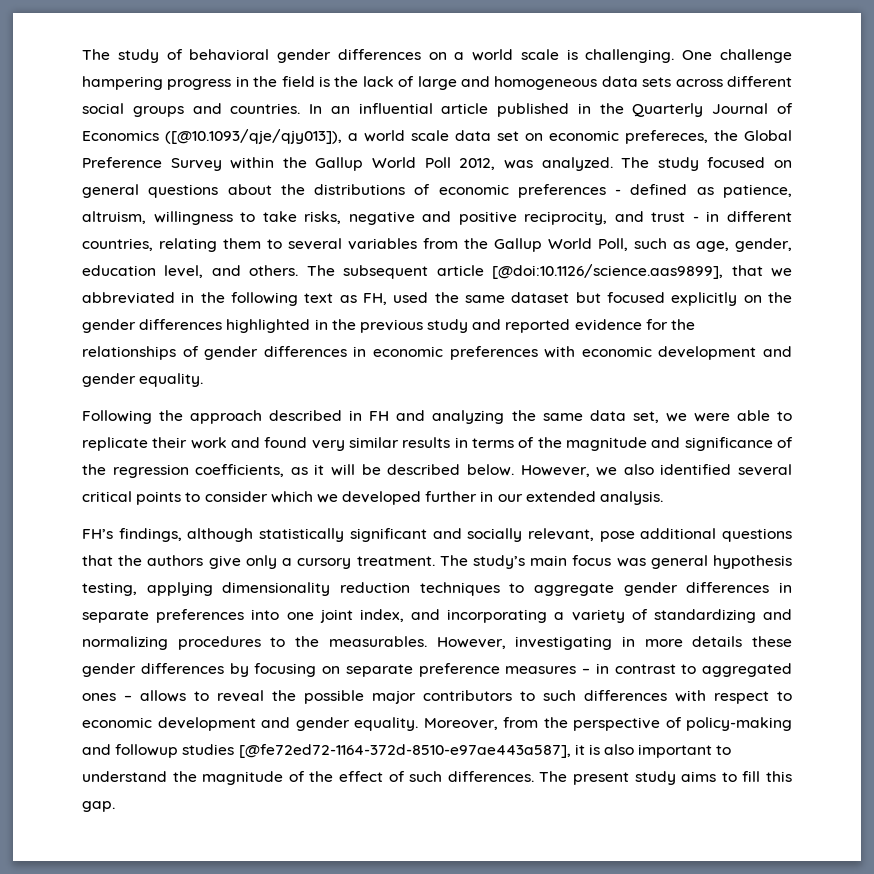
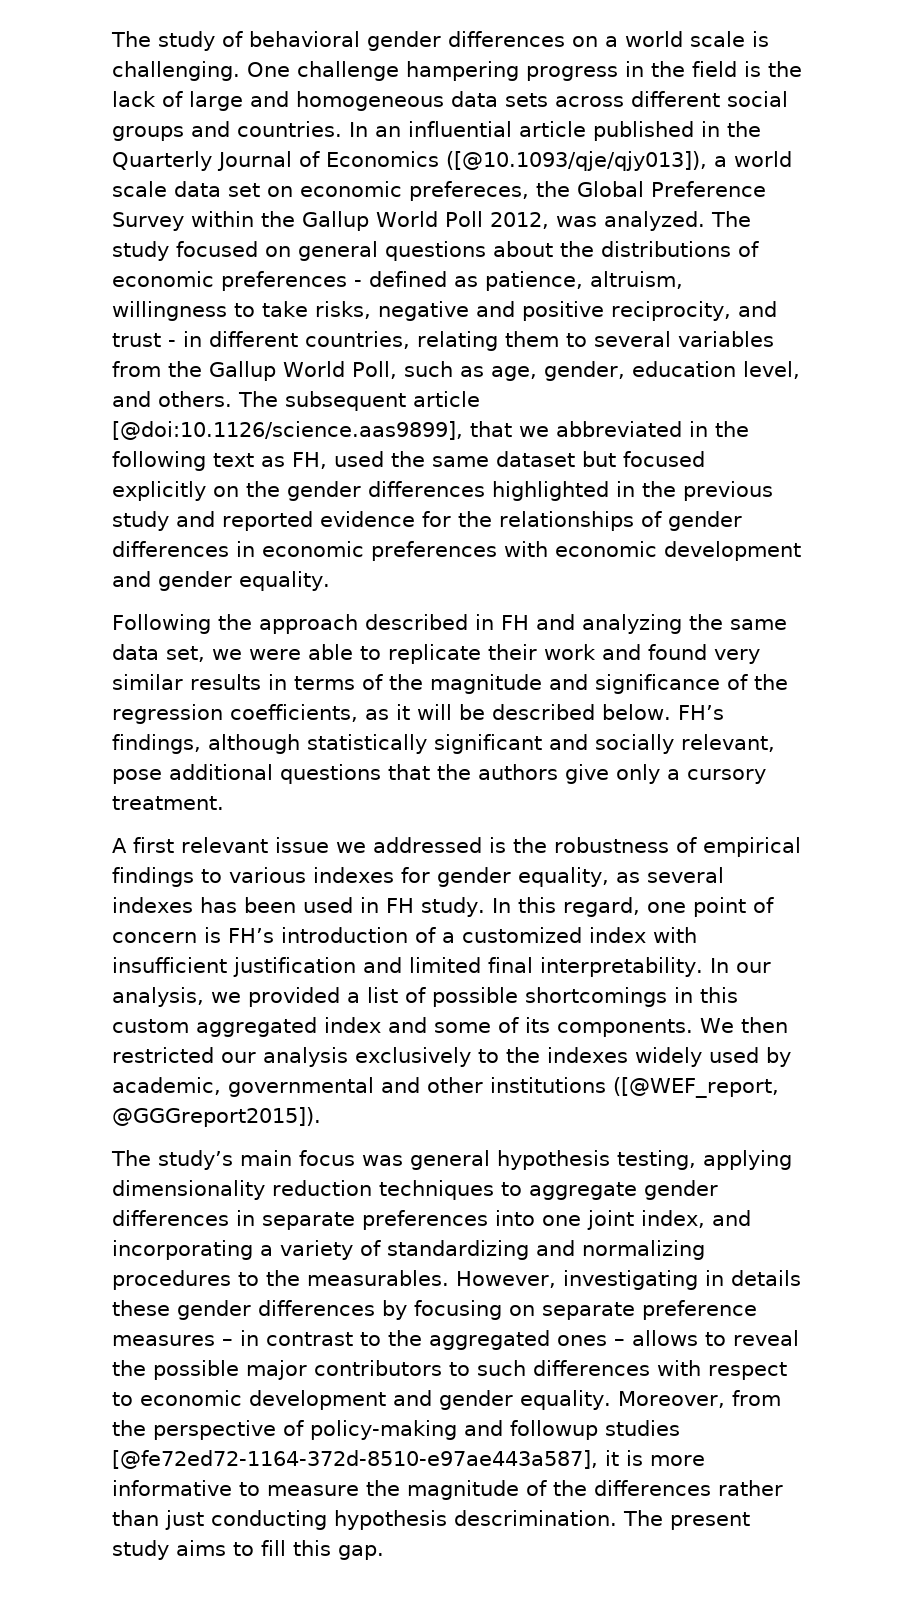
- Following the approach described in FH and analyzing the same data set, we were able to replicate their work and found very similar results in terms of the magnitude and significance of the regression coefficients, as it will be described below. However, we also identified several critical points to consider which we developed further in our extended analysis.
- FH’s findings, although statistically significant and socially relevant, pose additional questions that the authors give only a cursory treatment. The study’s main focus was general hypothesis testing, applying dimensionality reduction techniques to aggregate gender differences in separate preferences into one joint index, and incorporating a variety of standardizing and normalizing procedures to the measurables.
+ Following the approach described in FH and analyzing the same data set, we were able to replicate their work and found very similar results in terms of the magnitude and significance of the regression coefficients, as it will be described below. FH’s findings, although statistically significant and socially relevant, pose additional questions that the authors give only a cursory treatment.
+ A first relevant issue we addressed is the robustness of empirical findings to various indexes for gender equality, as several indexes has been used in FH study. In this regard, one point of concern is FH’s introduction of a customized index with insufficient justification and limited final interpretability. In our analysis, we provided a list of possible shortcomings in this custom aggregated index and some of its components. We then restricted our analysis exclusively to the indexes widely used by academic, governmental and other institutions ([@WEF_report, @GGGreport2015]).
+ The study’s main focus was general hypothesis testing, applying dimensionality reduction techniques to aggregate gender differences in separate preferences into one joint index, and incorporating a variety of standardizing and normalizing procedures to the measurables.
- However, investigating in more details these gender differences by focusing on separate preference measures – in contrast to aggregated ones – allows to reveal the possible major contributors to such differences with respect to economic development and gender equality.
+ However, investigating in details these gender differences by focusing on separate preference measures – in contrast to the aggregated ones – allows to reveal the possible major contributors to such differences with respect to economic development and gender equality.
- Moreover, from the perspective of policy-making and followup studies [@fe72ed72-1164-372d-8510-e97ae443a587], it is also important to understand the magnitude of the effect of such differences.
+ Moreover, from the perspective of policy-making and followup studies [@fe72ed72-1164-372d-8510-e97ae443a587], it is more informative to measure the magnitude of the differences rather than just conducting hypothesis descrimination.

